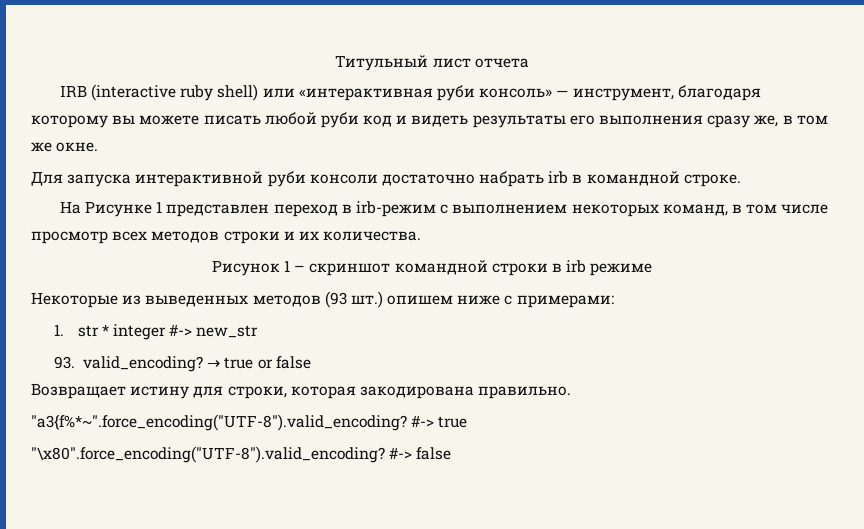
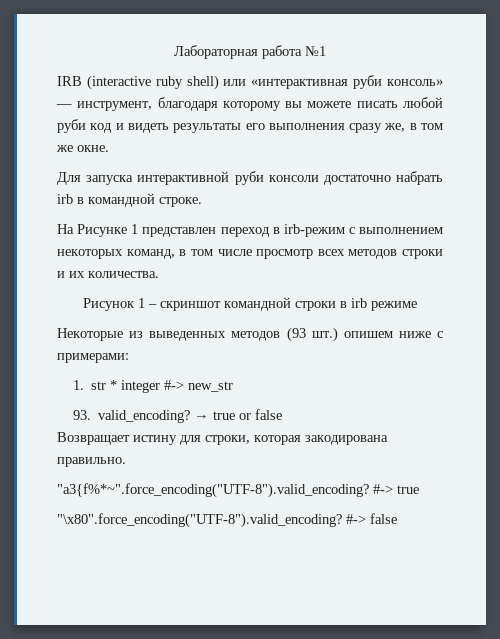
- Титульный лист отчета
+ Лабораторная работа №1

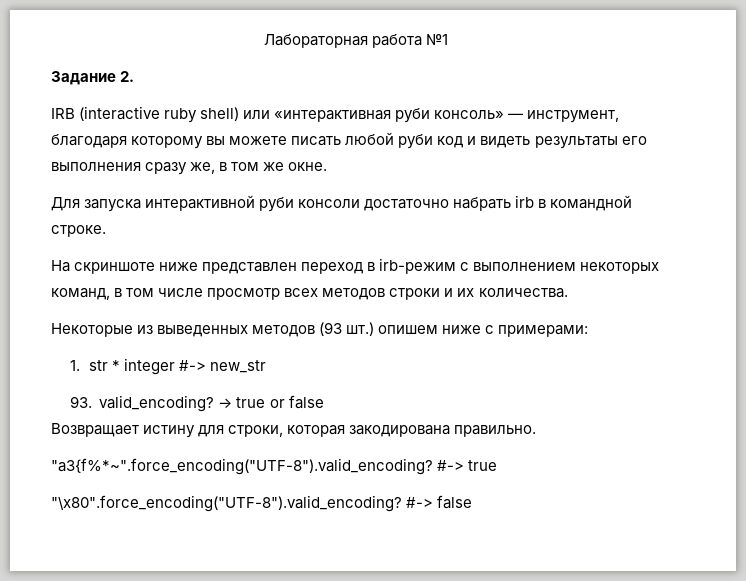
+ Задание 2.
- На Рисунке 1 представлен переход в irb-режим с выполнением некоторых команд, в том числе просмотр всех методов строки и их количества.
+ На скриншоте ниже представлен переход в irb-режим с выполнением некоторых команд, в том числе просмотр всех методов строки и их количества.
- Рисунок 1 – скриншот командной строки в irb режиме

